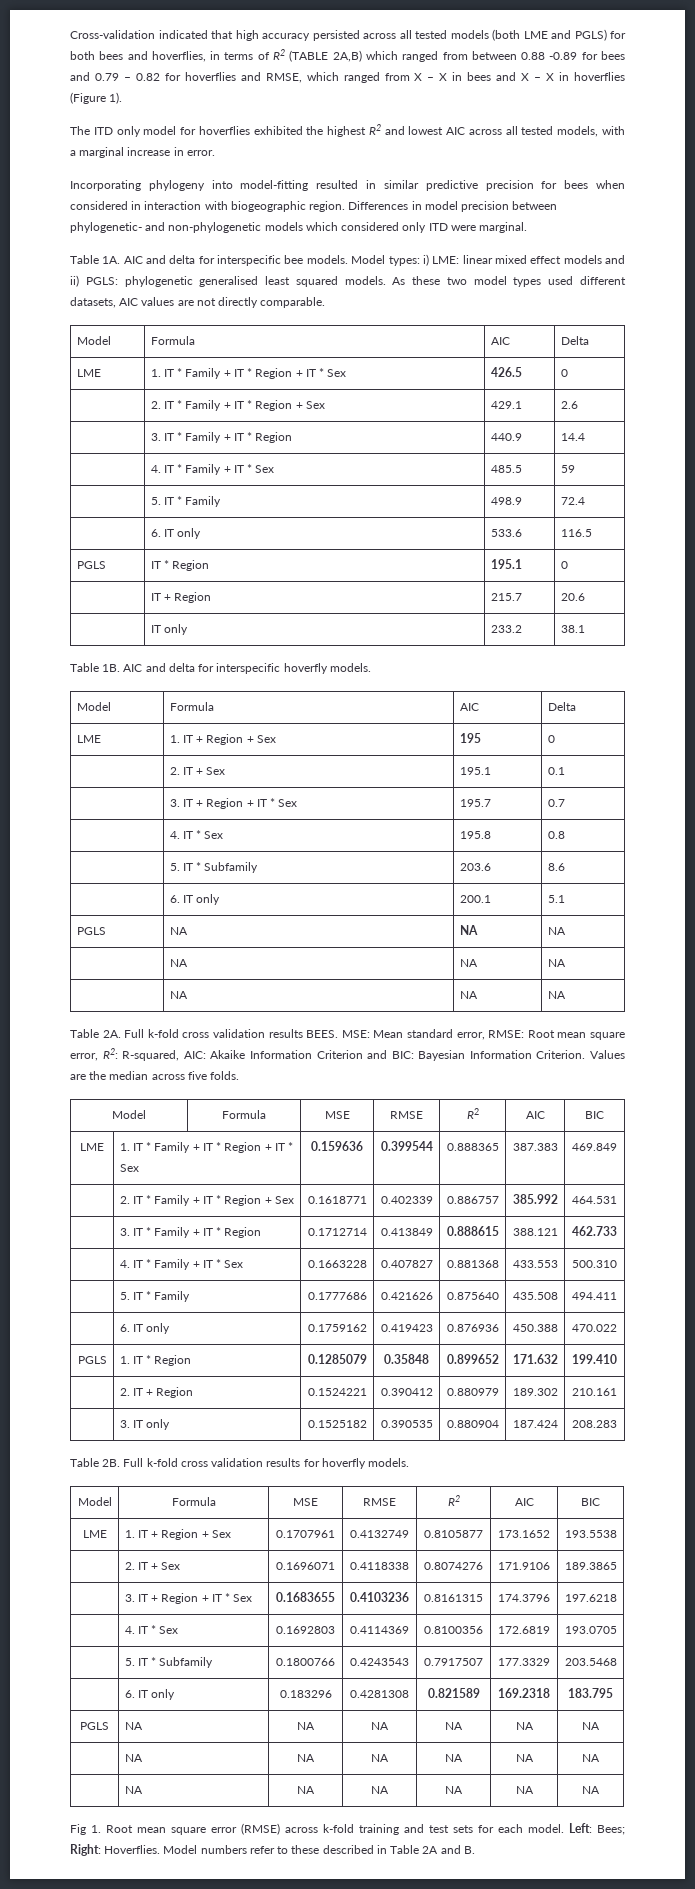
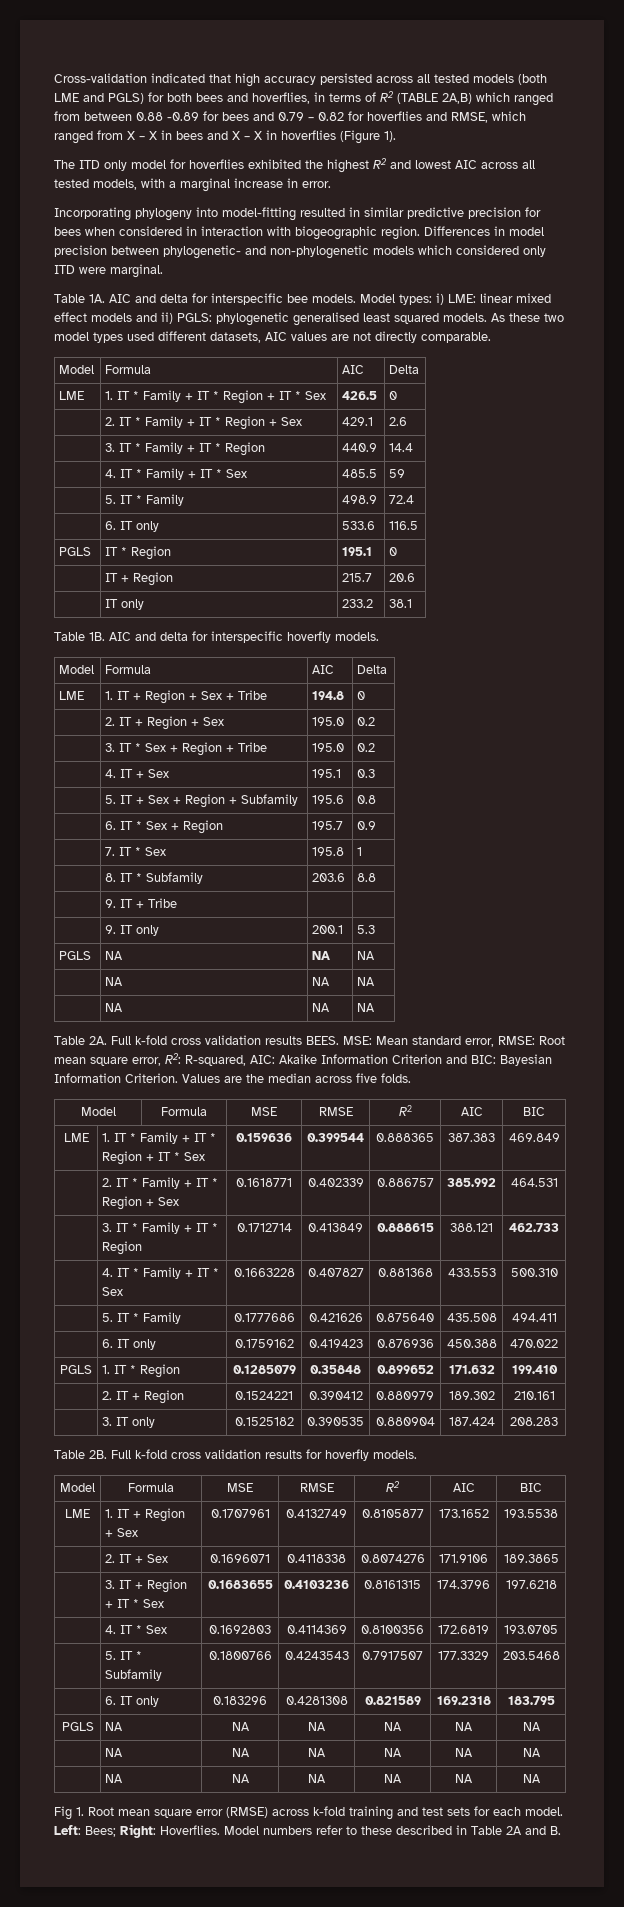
- LME | 1. IT + Region + Sex | 195 | 0
+ LME | 1. IT + Region + Sex + Tribe | 194.8 | 0
- | 2. IT + Sex | 195.1 | 0.1
- | 3. IT + Region + IT * Sex | 195.7 | 0.7
- | 4. IT * Sex | 195.8 | 0.8
- | 5. IT * Subfamily | 203.6 | 8.6
- | 6. IT only | 200.1 | 5.1
+ | 2. IT + Region + Sex | 195.0 | 0.2
+ | 3. IT * Sex + Region + Tribe | 195.0 | 0.2
+ | 4. IT + Sex | 195.1 | 0.3
+ | 5. IT + Sex + Region + Subfamily | 195.6 | 0.8
+ | 6. IT * Sex + Region | 195.7 | 0.9
+ | 7. IT * Sex | 195.8 | 1
+ | 8. IT * Subfamily | 203.6 | 8.8
+ | 9. IT + Tribe | |
+ | 9. IT only | 200.1 | 5.3

